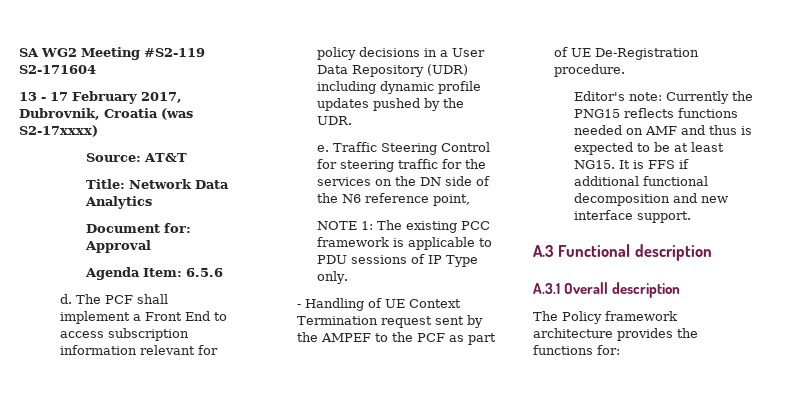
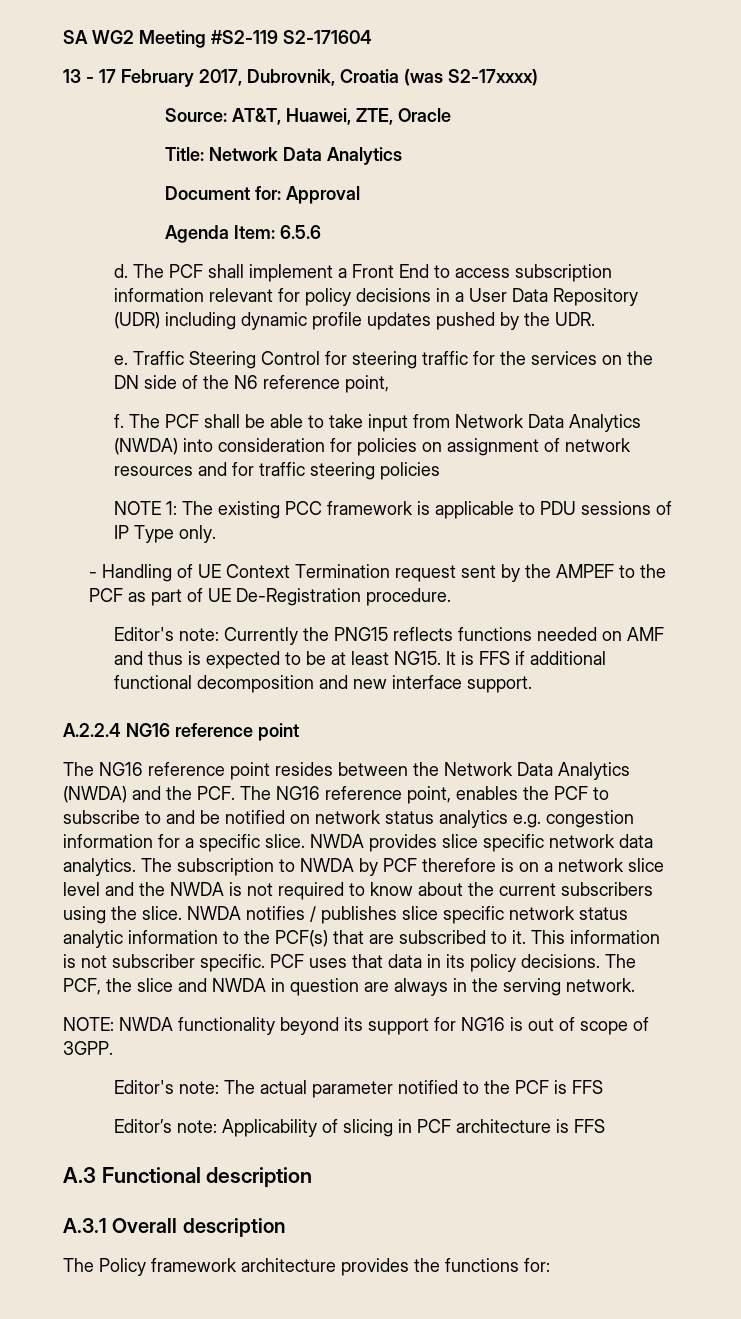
- Source: AT&T
+ Source: AT&T, Huawei, ZTE, Oracle
+ f. The PCF shall be able to take input from Network Data Analytics (NWDA) into consideration for policies on assignment of network resources and for traffic steering policies
+ A.2.2.4 NG16 reference point
+ The NG16 reference point resides between the Network Data Analytics (NWDA) and the PCF. The NG16 reference point, enables the PCF to subscribe to and be notified on network status analytics e.g. congestion information for a specific slice. NWDA provides slice specific network data analytics. The subscription to NWDA by PCF therefore is on a network slice level and the NWDA is not required to know about the current subscribers using the slice. NWDA notifies / publishes slice specific network status analytic information to the PCF(s) that are subscribed to it. This information is not subscriber specific. PCF uses that data in its policy decisions. The PCF, the slice and NWDA in question are always in the serving network.
+ NOTE: NWDA functionality beyond its support for NG16 is out of scope of 3GPP.
+ Editor's note: The actual parameter notified to the PCF is FFS
+ Editor’s note: Applicability of slicing in PCF architecture is FFS

